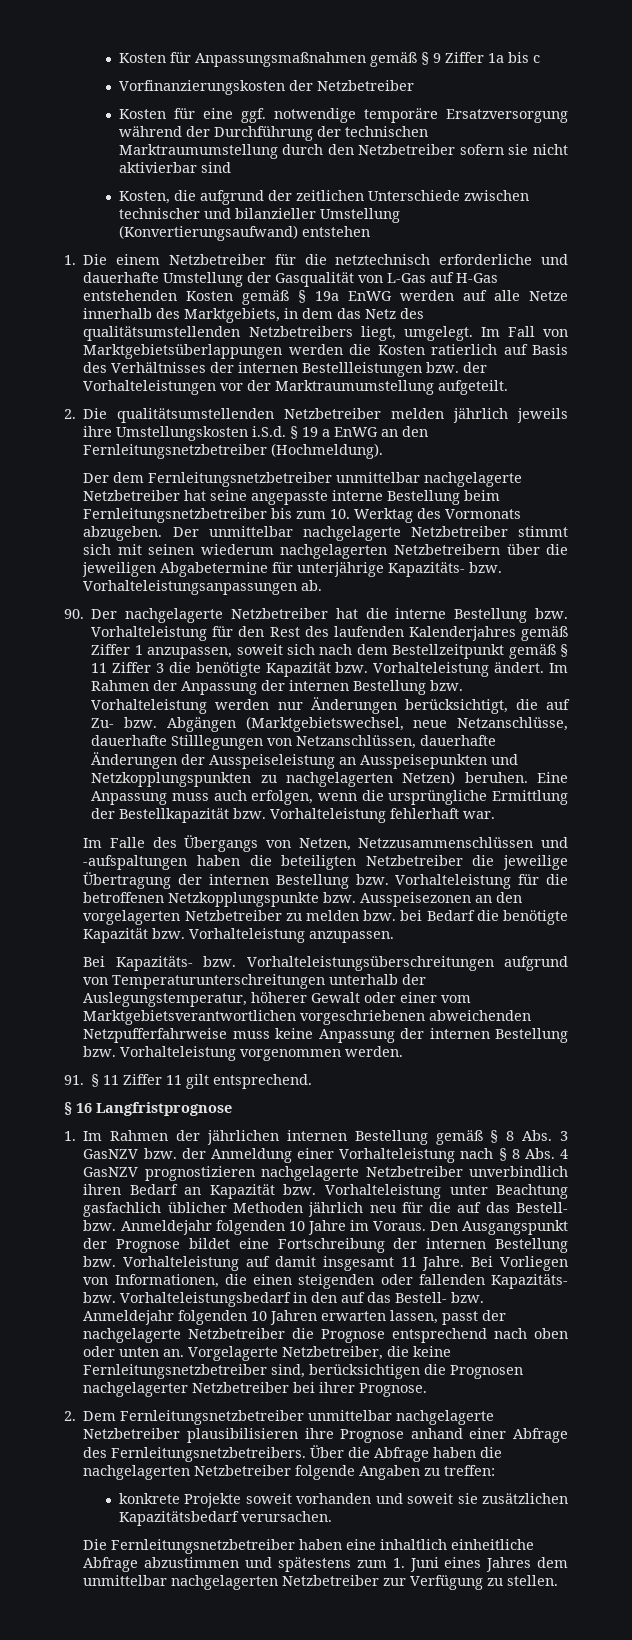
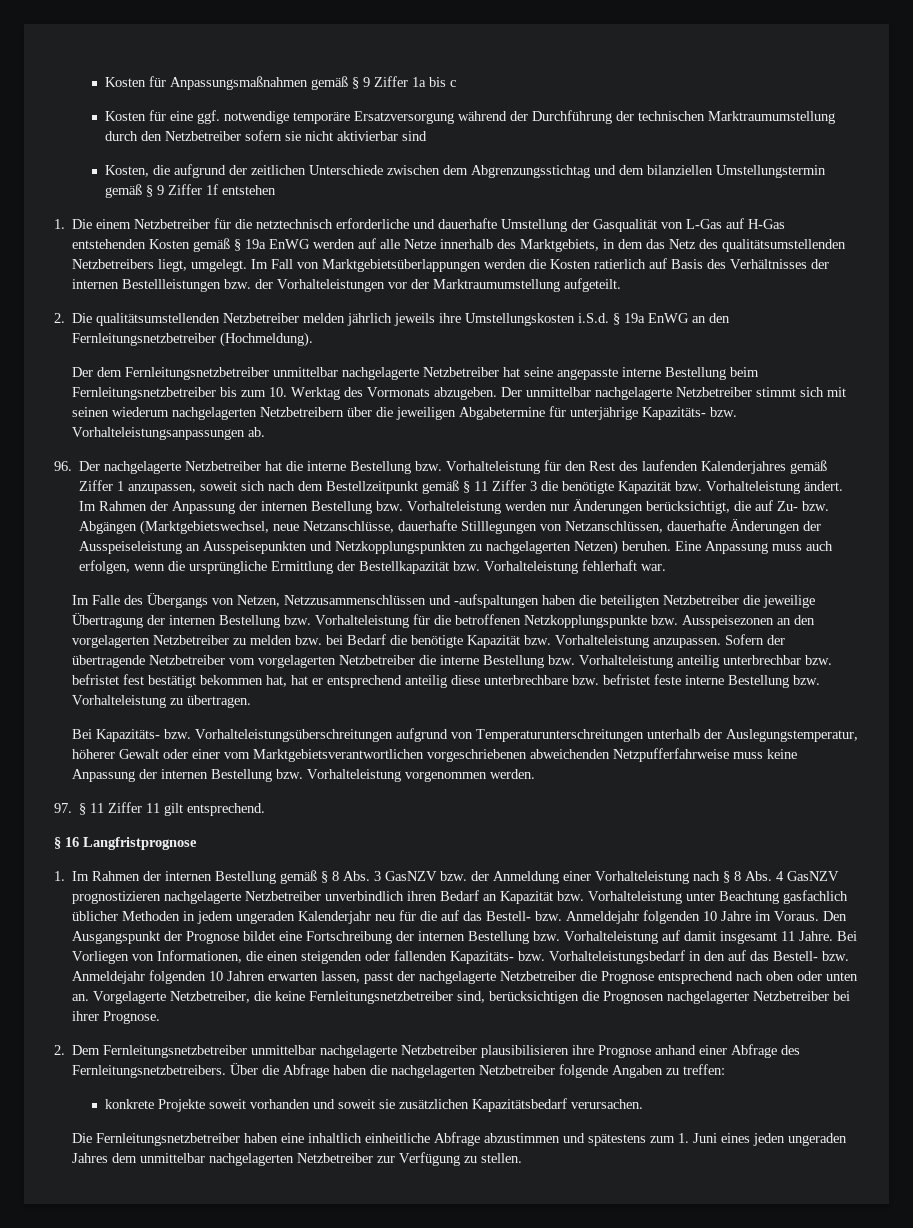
- Vorfinanzierungskosten der Netzbetreiber
- Kosten, die aufgrund der zeitlichen Unterschiede zwischen technischer und bilanzieller Umstellung (Konvertierungsaufwand) entstehen
+ Kosten, die aufgrund der zeitlichen Unterschiede zwischen dem Abgrenzungsstichtag und dem bilanziellen Umstellungstermin gemäß § 9 Ziffer 1f entstehen
- 2. Die qualitätsumstellenden Netzbetreiber melden jährlich jeweils ihre Umstellungskosten i.S.d. § 19 a EnWG an den Fernleitungsnetzbetreiber (Hochmeldung).
+ 2. Die qualitätsumstellenden Netzbetreiber melden jährlich jeweils ihre Umstellungskosten i.S.d. § 19a EnWG an den Fernleitungsnetzbetreiber (Hochmeldung).
- 90. Der nachgelagerte Netzbetreiber hat die interne Bestellung bzw. Vorhalteleistung für den Rest des laufenden Kalenderjahres gemäß Ziffer 1 anzupassen, soweit sich nach dem Bestellzeitpunkt gemäß § 11 Ziffer 3 die benötigte Kapazität bzw. Vorhalteleistung ändert.
+ 96. Der nachgelagerte Netzbetreiber hat die interne Bestellung bzw. Vorhalteleistung für den Rest des laufenden Kalenderjahres gemäß Ziffer 1 anzupassen, soweit sich nach dem Bestellzeitpunkt gemäß § 11 Ziffer 3 die benötigte Kapazität bzw. Vorhalteleistung ändert.
+ Sofern der übertragende Netzbetreiber vom vorgelagerten Netzbetreiber die interne Bestellung bzw. Vorhalteleistung anteilig unterbrechbar bzw. befristet fest bestätigt bekommen hat, hat er entsprechend anteilig diese unterbrechbare bzw. befristet feste interne Bestellung bzw. Vorhalteleistung zu übertragen.
- 91. § 11 Ziffer 11 gilt entsprechend.
+ 97. § 11 Ziffer 11 gilt entsprechend.
- 1. Im Rahmen der jährlichen internen Bestellung gemäß § 8 Abs. 3 GasNZV bzw. der Anmeldung einer Vorhalteleistung nach § 8 Abs. 4 GasNZV prognostizieren nachgelagerte Netzbetreiber unverbindlich ihren Bedarf an Kapazität bzw. Vorhalteleistung unter Beachtung gasfachlich üblicher Methoden jährlich neu für die auf das Bestell- bzw. Anmeldejahr folgenden 10 Jahre im Voraus.
+ 1. Im Rahmen der internen Bestellung gemäß § 8 Abs. 3 GasNZV bzw. der Anmeldung einer Vorhalteleistung nach § 8 Abs. 4 GasNZV prognostizieren nachgelagerte Netzbetreiber unverbindlich ihren Bedarf an Kapazität bzw. Vorhalteleistung unter Beachtung gasfachlich üblicher Methoden in jedem ungeraden Kalenderjahr neu für die auf das Bestell- bzw. Anmeldejahr folgenden 10 Jahre im Voraus.
- Die Fernleitungsnetzbetreiber haben eine inhaltlich einheitliche Abfrage abzustimmen und spätestens zum 1. Juni eines Jahres dem unmittelbar nachgelagerten Netzbetreiber zur Verfügung zu stellen.
+ Die Fernleitungsnetzbetreiber haben eine inhaltlich einheitliche Abfrage abzustimmen und spätestens zum 1. Juni eines jeden ungeraden Jahres dem unmittelbar nachgelagerten Netzbetreiber zur Verfügung zu stellen.

